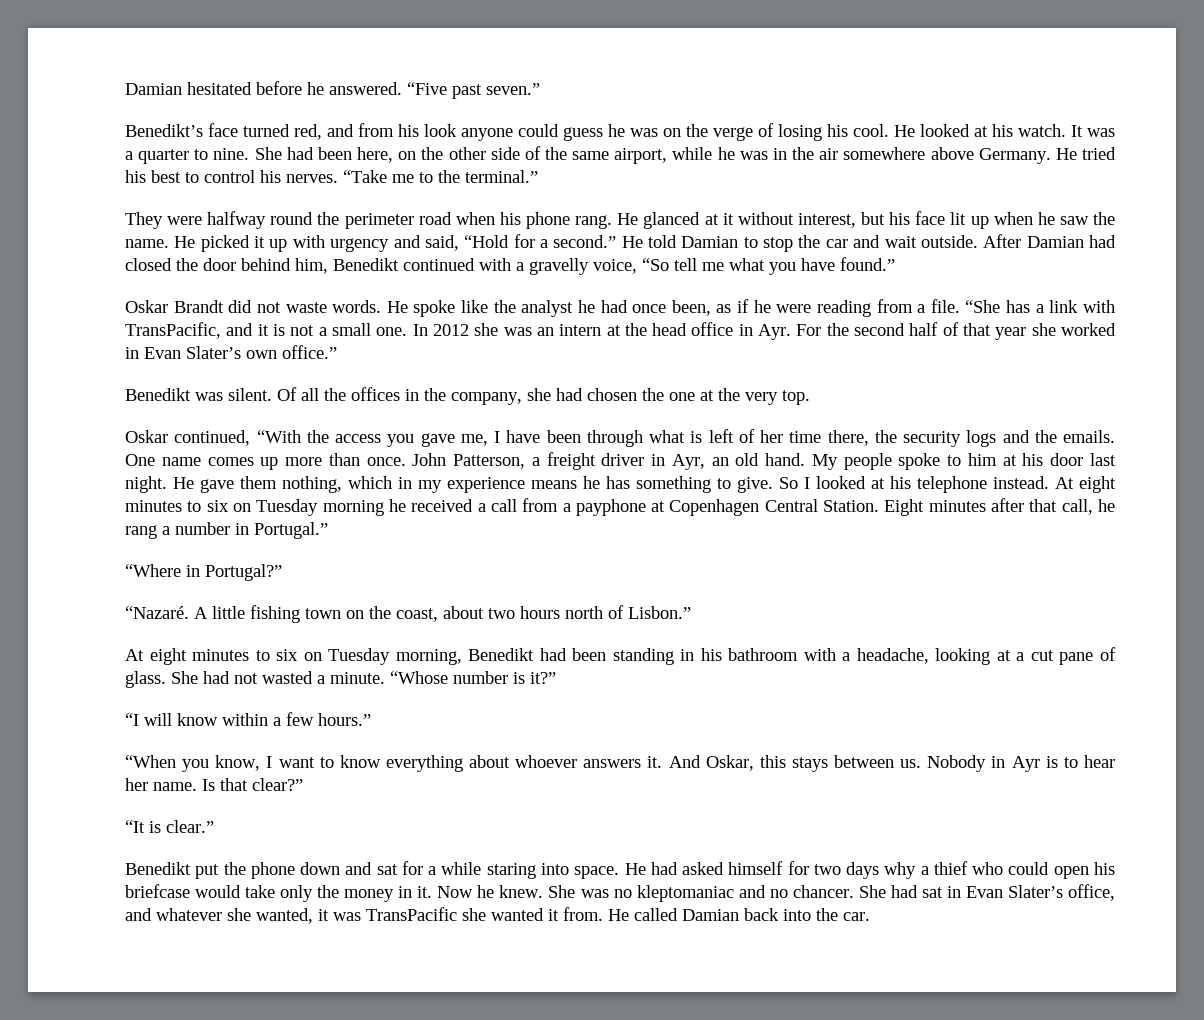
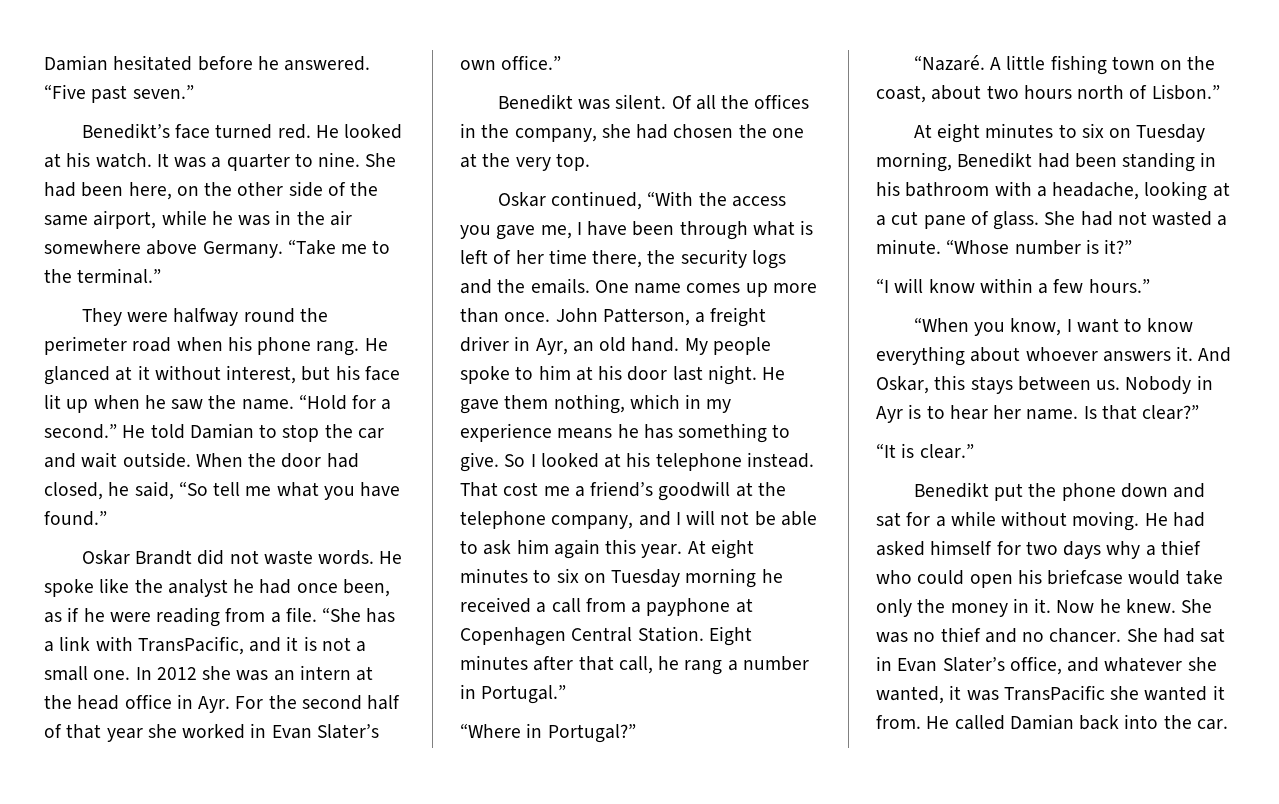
- Benedikt’s face turned red, and from his look anyone could guess he was on the verge of losing his cool.
+ Benedikt’s face turned red.
- He tried his best to control his nerves.
- He picked it up with urgency and said, “Hold for a second.”
+ “Hold for a second.”
- After Damian had closed the door behind him, Benedikt continued with a gravelly voice, “So tell me what you have found.”
+ When the door had closed, he said, “So tell me what you have found.”
+ That cost me a friend’s goodwill at the telephone company, and I will not be able to ask him again this year.
- Benedikt put the phone down and sat for a while staring into space.
+ Benedikt put the phone down and sat for a while without moving.
- She was no kleptomaniac and no chancer.
+ She was no thief and no chancer.

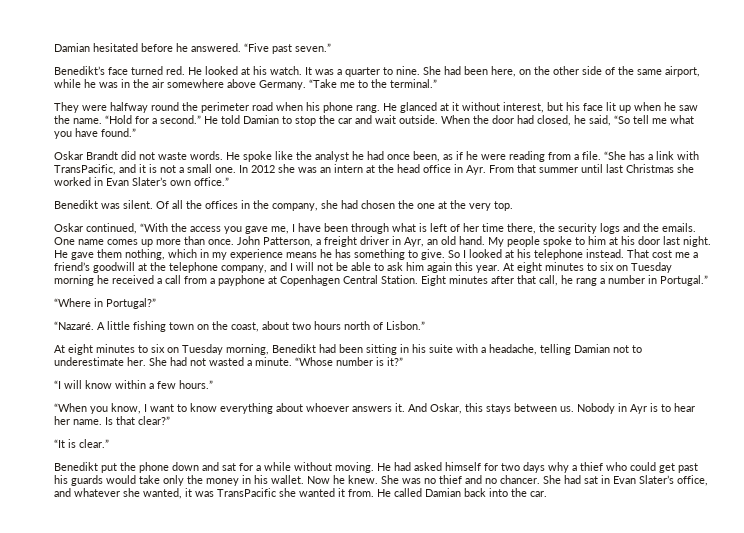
- In 2012 she was an intern at the head office in Ayr. For the second half of that year she worked in Evan Slater’s own office.”
+ In 2012 she was an intern at the head office in Ayr. From that summer until last Christmas she worked in Evan Slater’s own office.”
- At eight minutes to six on Tuesday morning, Benedikt had been standing in his bathroom with a headache, looking at a cut pane of glass.
+ At eight minutes to six on Tuesday morning, Benedikt had been sitting in his suite with a headache, telling Damian not to underestimate her.
- He had asked himself for two days why a thief who could open his briefcase would take only the money in it.
+ He had asked himself for two days why a thief who could get past his guards would take only the money in his wallet.

